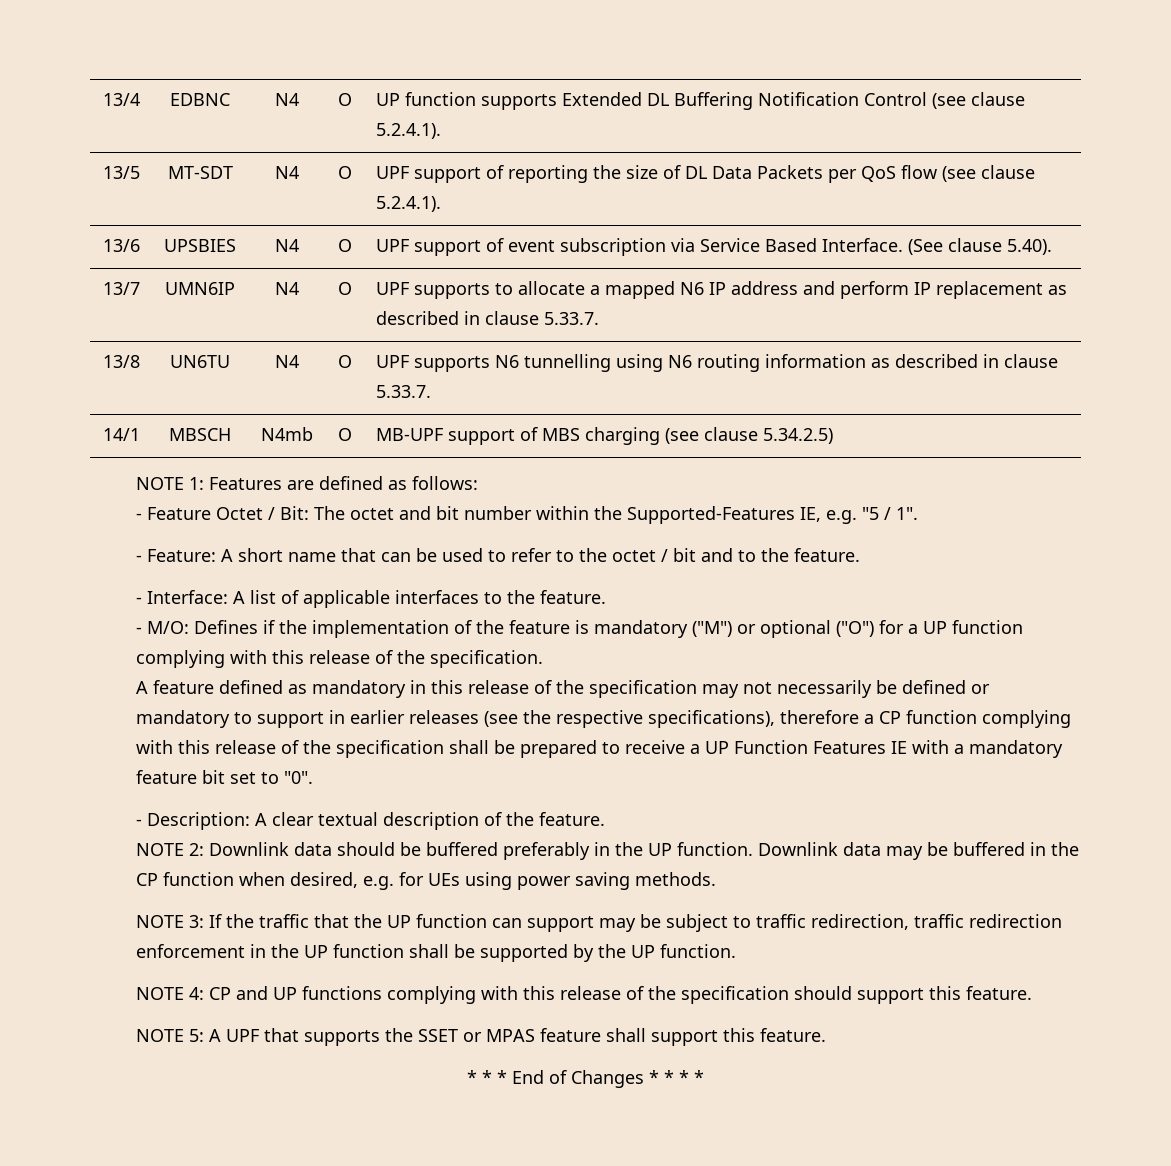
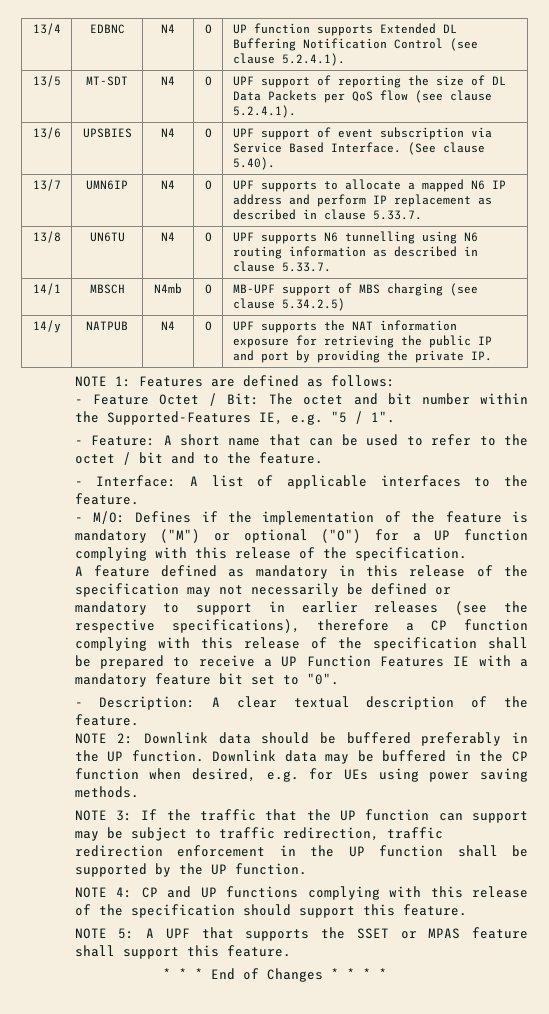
+ 14/y | NATPUB | N4 | O | UPF supports the NAT information exposure for retrieving the public IP and port by providing the private IP.

